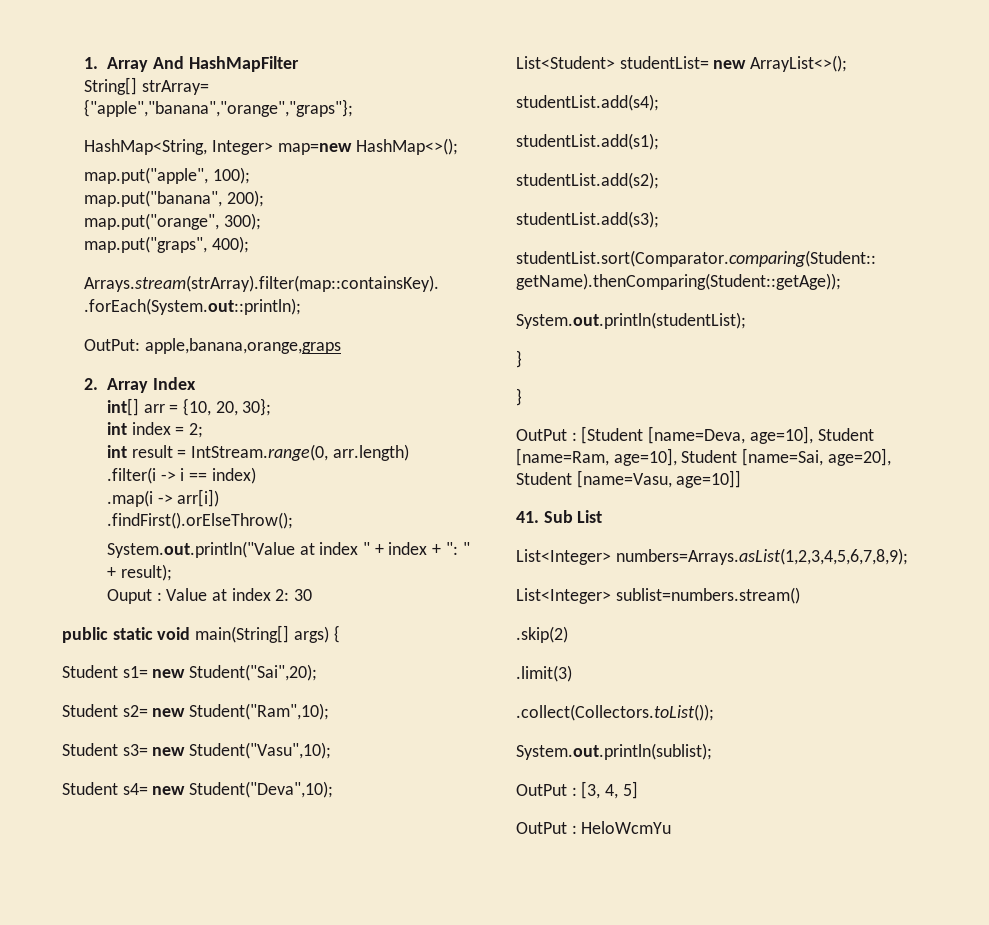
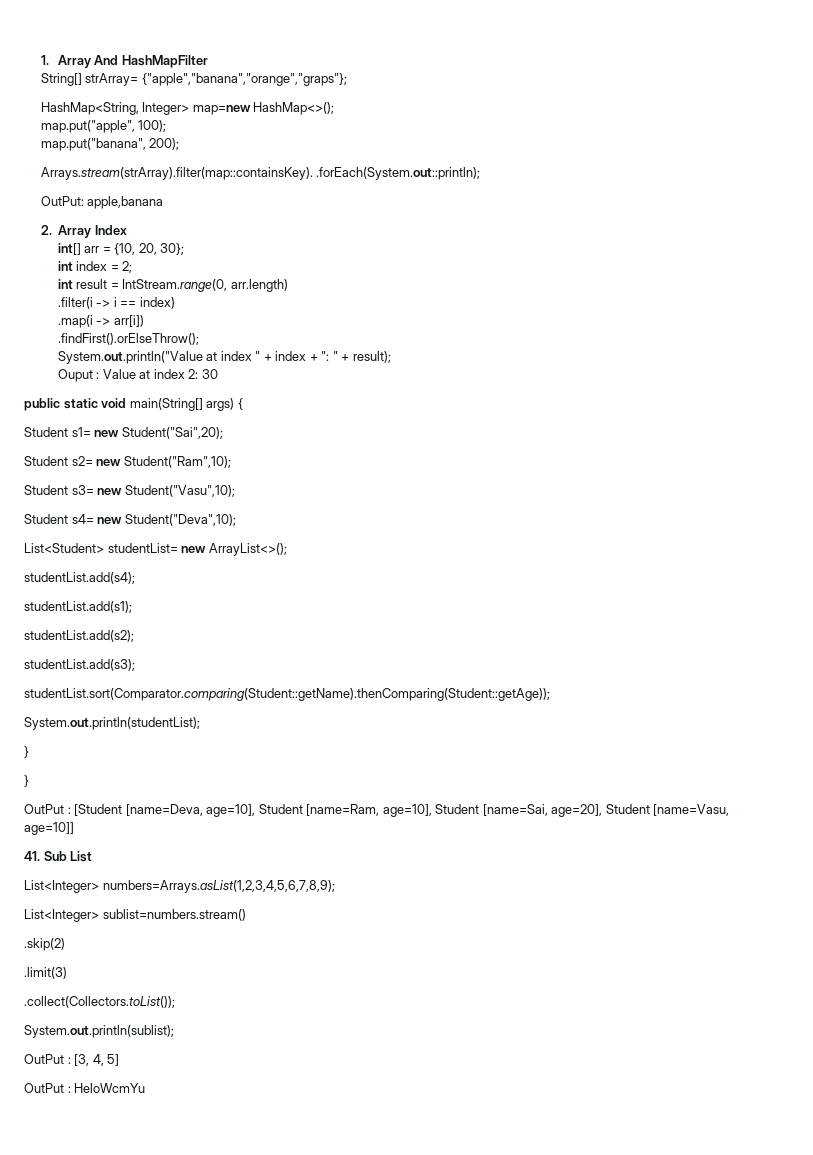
- map.put("orange", 300);
- map.put("graps", 400);
- OutPut: apple,banana,orange,graps
+ OutPut: apple,banana

